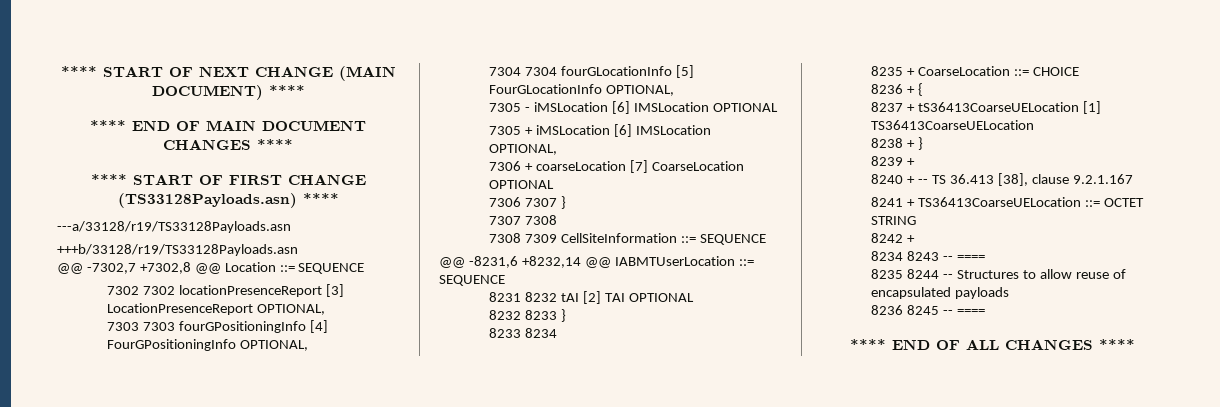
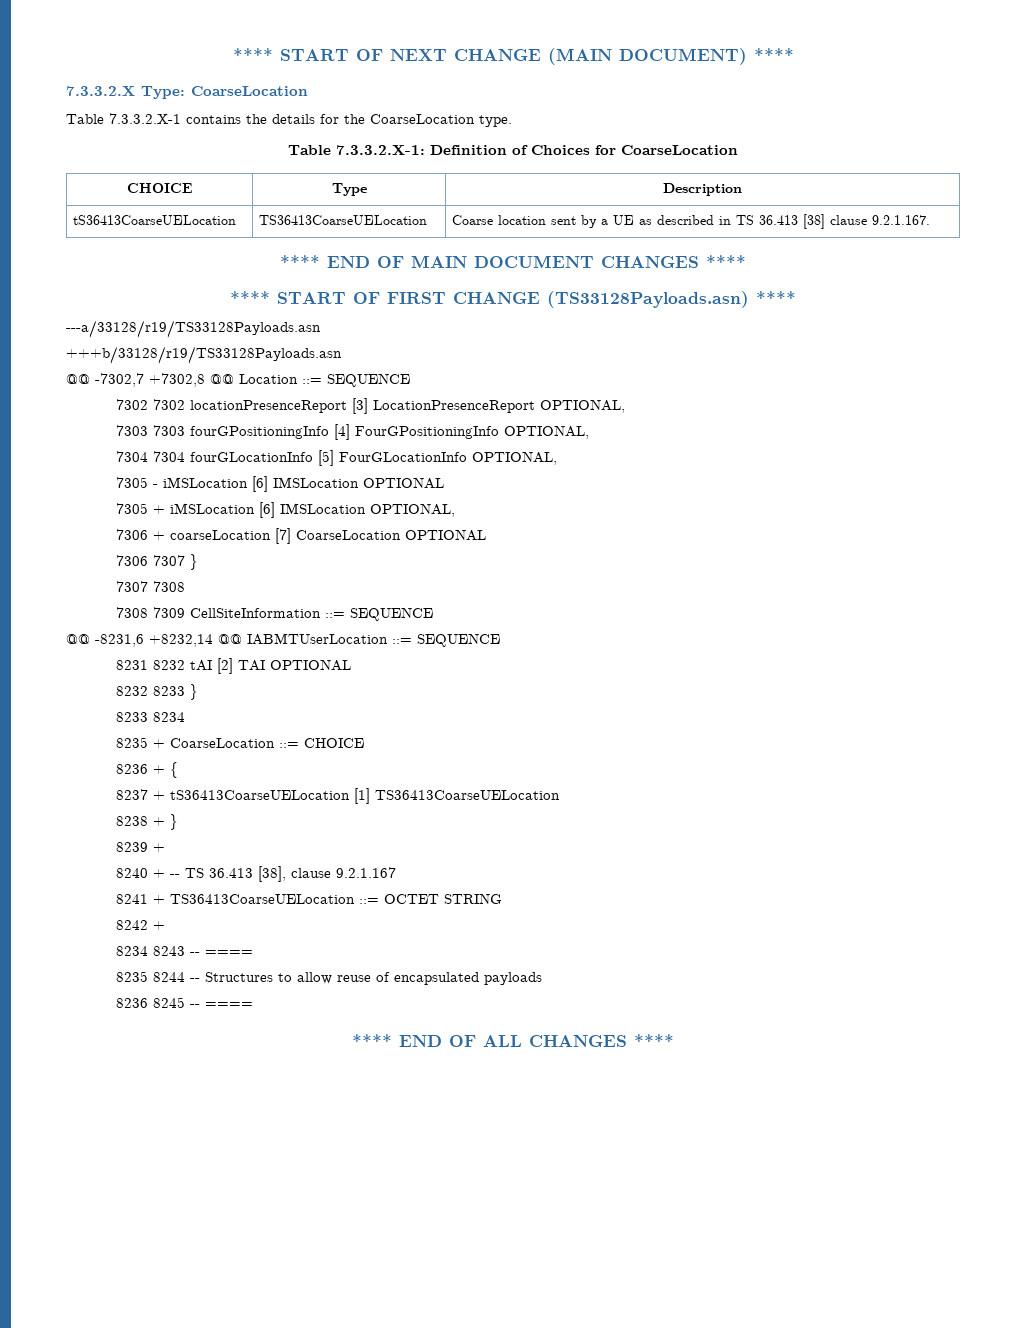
+ 7.3.3.2.X Type: CoarseLocation
+ Table 7.3.3.2.X-1 contains the details for the CoarseLocation type.
+ Table 7.3.3.2.X-1: Definition of Choices for CoarseLocation
+ CHOICE | Type | Description
+ tS36413CoarseUELocation | TS36413CoarseUELocation | Coarse location sent by a UE as described in TS 36.413 [38] clause 9.2.1.167.

